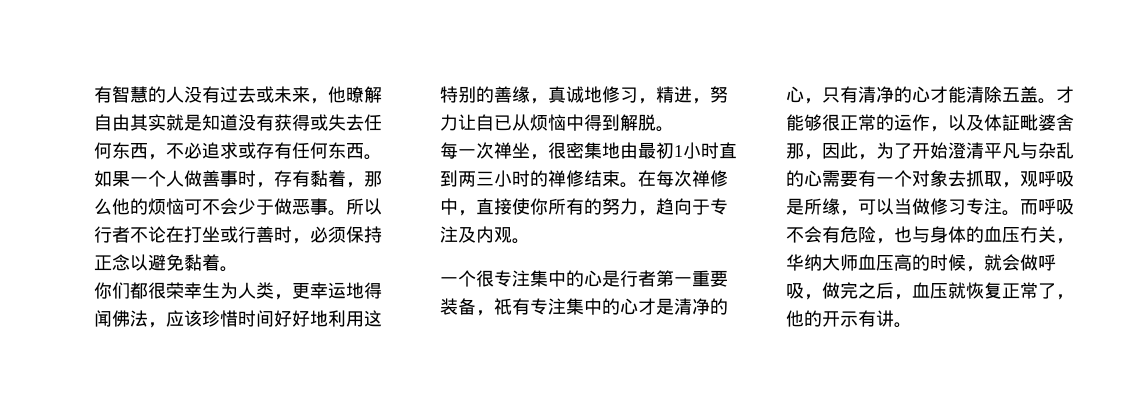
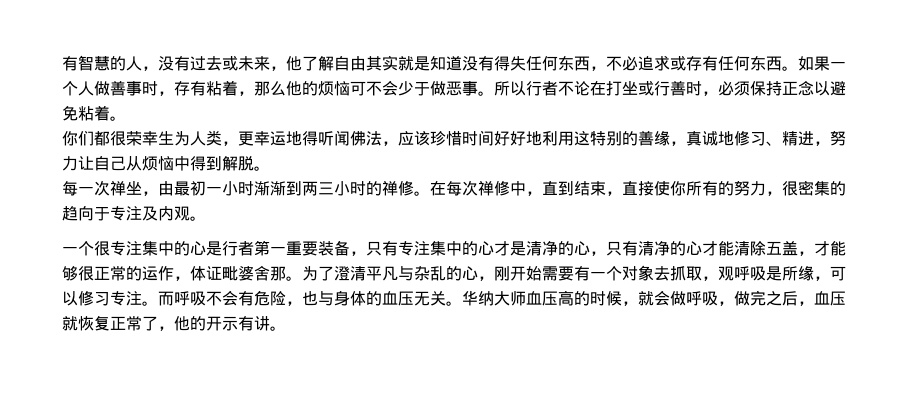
- 有智慧的人没有过去或未来，他暸解自由其实就是知道没有获得或失去任何东西，不必追求或存有任何东西。
+ 有智慧的人，没有过去或未来，他了解自由其实就是知道没有得失任何东西，不必追求或存有任何东西。
- 如果一个人做善事时，存有黏着，那么他的烦恼可不会少于做恶事。
+ 如果一个人做善事时，存有粘着，那么他的烦恼可不会少于做恶事。
- 所以行者不论在打坐或行善时，必须保持正念以避免黏着。
+ 所以行者不论在打坐或行善时，必须保持正念以避免粘着。
- 你们都很荣幸生为人类，更幸运地得闻佛法，应该珍惜时间好好地利用这特别的善缘，真诚地修习，精进，努力让自已从烦恼中得到解脱。
+ 你们都很荣幸生为人类，更幸运地得听闻佛法，应该珍惜时间好好地利用这特别的善缘，真诚地修习、精进，努力让自己从烦恼中得到解脱。
- 每一次禅坐，很密集地由最初1小时直到两三小时的禅修结束。
+ 每一次禅坐，由最初一小时渐渐到两三小时的禅修。
- 在每次禅修中，直接使你所有的努力，趋向于专注及内观。
+ 在每次禅修中，直到结束，直接使你所有的努力，很密集的趋向于专注及内观。
- 一个很专注集中的心是行者第一重要装备，祇有专注集中的心才是清净的心，只有清净的心才能清除五盖。才能够很正常的运作，以及体証毗婆舍那，因此，为了开始澄清平凡与杂乱的心需要有一个对象去抓取，观呼吸是所缘，可以当做修习专注。
+ 一个很专注集中的心是行者第一重要装备，只有专注集中的心才是清净的心，只有清净的心才能清除五盖，才能够很正常的运作，体证毗婆舍那。为了澄清平凡与杂乱的心，刚开始需要有一个对象去抓取，观呼吸是所缘，可以修习专注。
- 而呼吸不会有危险，也与身体的血压冇关，华纳大师血压高的时候，就会做呼吸，做完之后，血压就恢复正常了，他的开示有讲。
+ 而呼吸不会有危险，也与身体的血压无关。华纳大师血压高的时候，就会做呼吸，做完之后，血压就恢复正常了，他的开示有讲。

